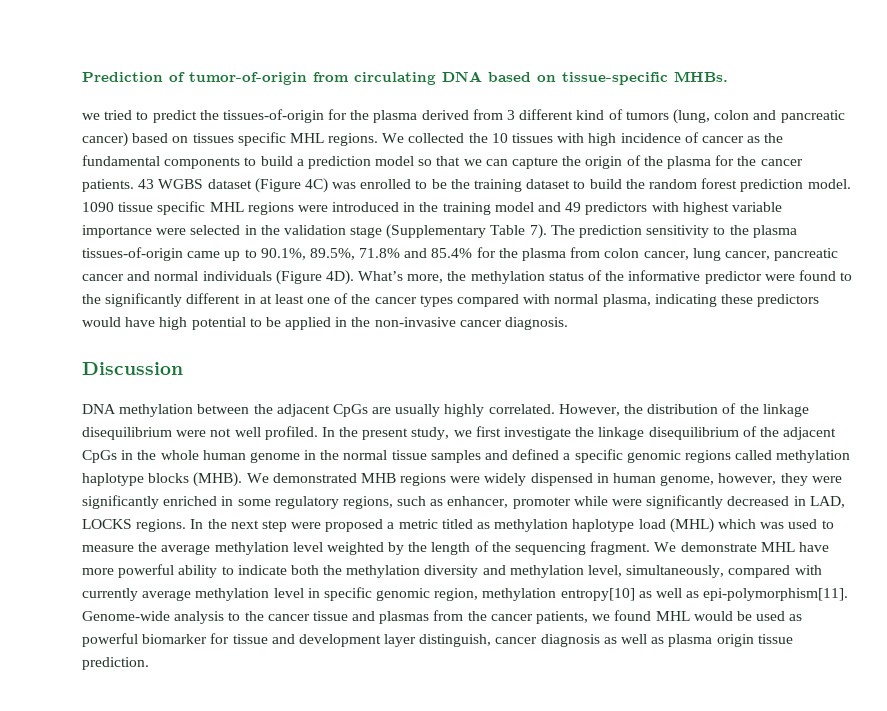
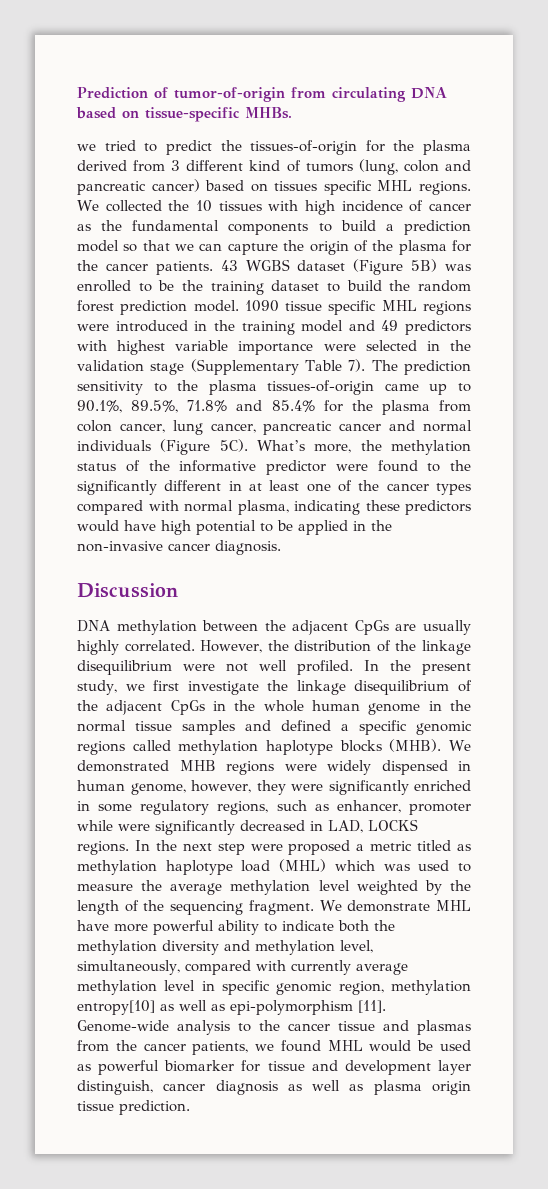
- 43 WGBS dataset (Figure 4C) was enrolled to be the training dataset to build the random forest prediction model.
+ 43 WGBS dataset (Figure 5B) was enrolled to be the training dataset to build the random forest prediction model.
- The prediction sensitivity to the plasma tissues-of-origin came up to 90.1%, 89.5%, 71.8% and 85.4% for the plasma from colon cancer, lung cancer, pancreatic cancer and normal individuals (Figure 4D).
+ The prediction sensitivity to the plasma tissues-of-origin came up to 90.1%, 89.5%, 71.8% and 85.4% for the plasma from colon cancer, lung cancer, pancreatic cancer and normal individuals (Figure 5C).
- We demonstrate MHL have more powerful ability to indicate both the methylation diversity and methylation level, simultaneously, compared with currently average methylation level in specific genomic region, methylation entropy[10] as well as epi-polymorphism[11].
+ We demonstrate MHL have more powerful ability to indicate both the methylation diversity and methylation level, simultaneously, compared with currently average methylation level in specific genomic region, methylation entropy[10] as well as epi-polymorphism [11].

